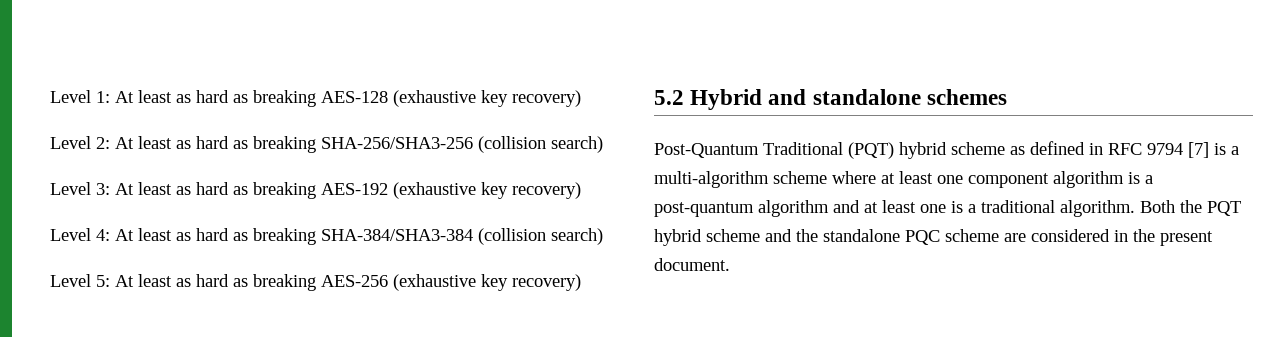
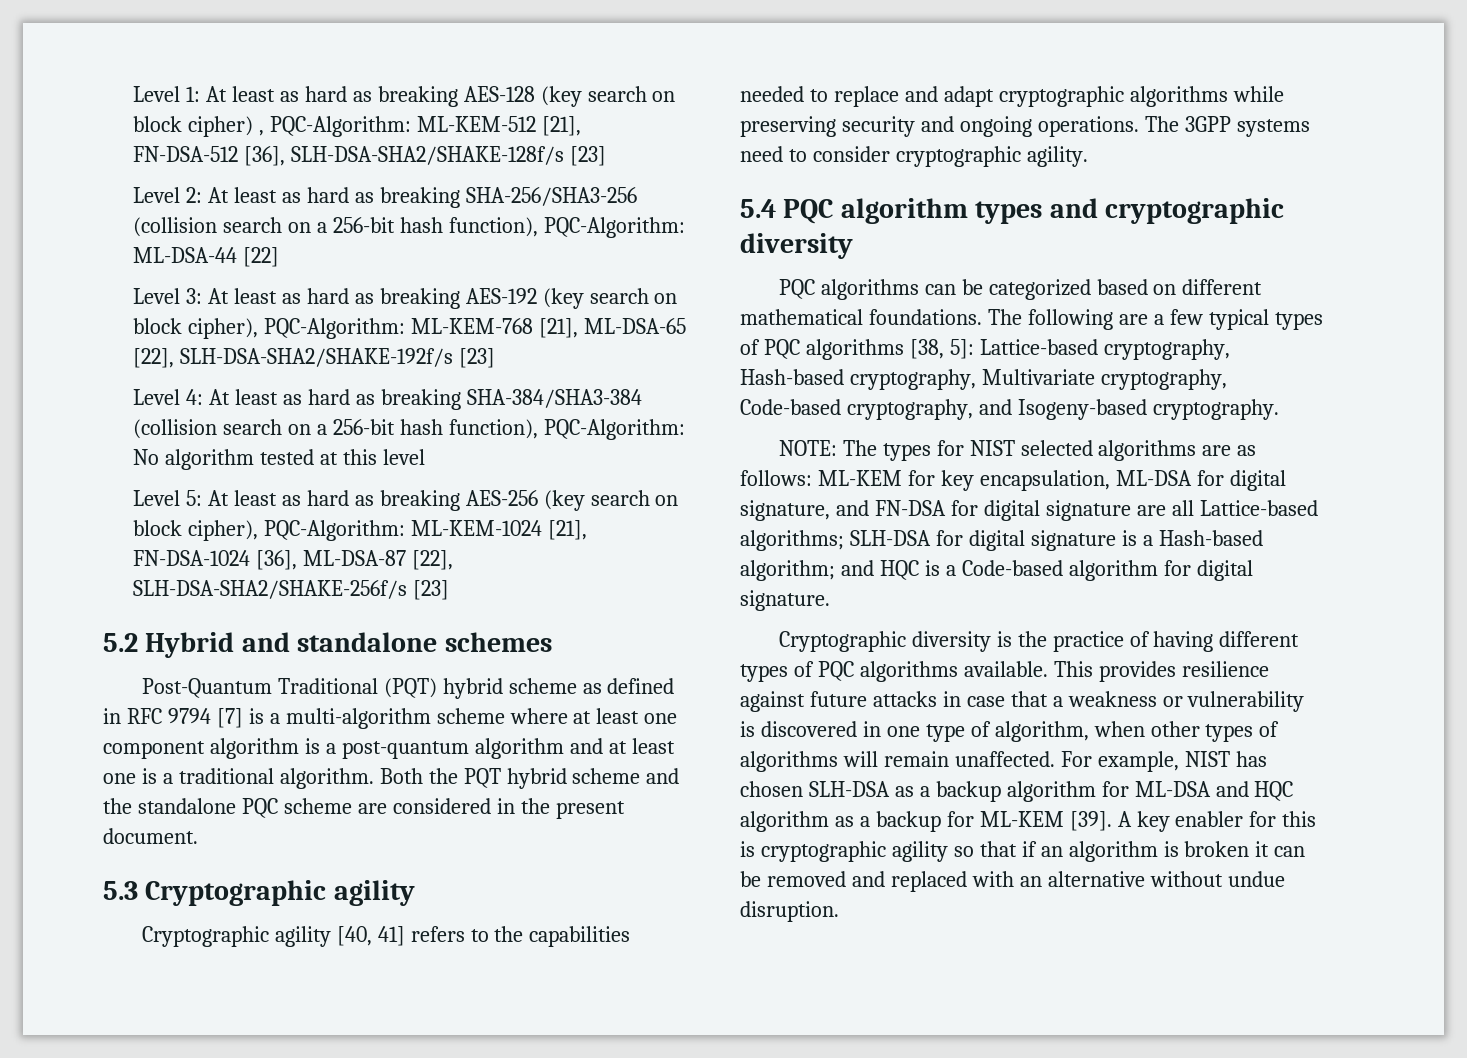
- Level 1: At least as hard as breaking AES-128 (exhaustive key recovery)
+ Level 1: At least as hard as breaking AES-128 (key search on block cipher) , PQC-Algorithm: ML-KEM-512 [21], FN-DSA-512 [36], SLH-DSA-SHA2/SHAKE-128f/s [23]
- Level 2: At least as hard as breaking SHA-256/SHA3-256 (collision search)
+ Level 2: At least as hard as breaking SHA-256/SHA3-256 (collision search on a 256-bit hash function), PQC-Algorithm: ML-DSA-44 [22]
- Level 3: At least as hard as breaking AES-192 (exhaustive key recovery)
+ Level 3: At least as hard as breaking AES-192 (key search on block cipher), PQC-Algorithm: ML-KEM-768 [21], ML-DSA-65 [22], SLH-DSA-SHA2/SHAKE-192f/s [23]
- Level 4: At least as hard as breaking SHA-384/SHA3-384 (collision search)
+ Level 4: At least as hard as breaking SHA-384/SHA3-384 (collision search on a 256-bit hash function), PQC-Algorithm: No algorithm tested at this level
- Level 5: At least as hard as breaking AES-256 (exhaustive key recovery)
+ Level 5: At least as hard as breaking AES-256 (key search on block cipher), PQC-Algorithm: ML-KEM-1024 [21], FN-DSA-1024 [36], ML-DSA-87 [22], SLH-DSA-SHA2/SHAKE-256f/s [23]
+ 5.3 Cryptographic agility
+ Cryptographic agility [40, 41] refers to the capabilities needed to replace and adapt cryptographic algorithms while preserving security and ongoing operations. The 3GPP systems need to consider cryptographic agility.
+ 5.4 PQC algorithm types and cryptographic diversity
+ PQC algorithms can be categorized based on different mathematical foundations. The following are a few typical types of PQC algorithms [38, 5]: Lattice-based cryptography, Hash-based cryptography, Multivariate cryptography, Code-based cryptography, and Isogeny-based cryptography.
+ NOTE: The types for NIST selected algorithms are as follows: ML-KEM for key encapsulation, ML-DSA for digital signature, and FN-DSA for digital signature are all Lattice-based algorithms; SLH-DSA for digital signature is a Hash-based algorithm; and HQC is a Code-based algorithm for digital signature.
+ Cryptographic diversity is the practice of having different types of PQC algorithms available. This provides resilience against future attacks in case that a weakness or vulnerability is discovered in one type of algorithm, when other types of algorithms will remain unaffected. For example, NIST has chosen SLH-DSA as a backup algorithm for ML-DSA and HQC algorithm as a backup for ML-KEM [39]. A key enabler for this is cryptographic agility so that if an algorithm is broken it can be removed and replaced with an alternative without undue disruption.

